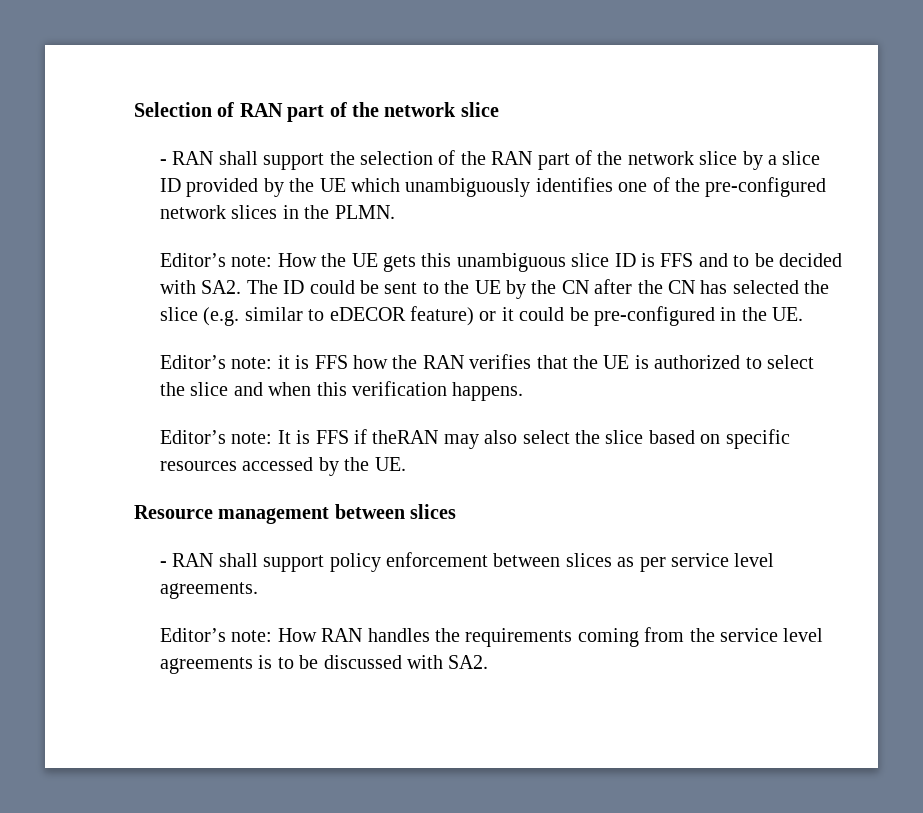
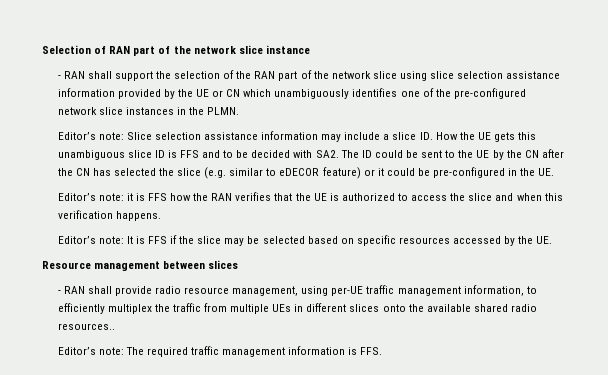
- Selection of RAN part of the network slice
+ Selection of RAN part of the network slice instance
- - RAN shall support the selection of the RAN part of the network slice by a slice ID provided by the UE which unambiguously identifies one of the pre-configured network slices in the PLMN.
+ - RAN shall support the selection of the RAN part of the network slice using slice selection assistance information provided by the UE or CN which unambiguously identifies one of the pre-configured network slice instances in the PLMN.
- Editor’s note: How the UE gets this unambiguous slice ID is FFS and to be decided with SA2. The ID could be sent to the UE by the CN after the CN has selected the slice (e.g. similar to eDECOR feature) or it could be pre-configured in the UE.
+ Editor’s note: Slice selection assistance information may include a slice ID. How the UE gets this unambiguous slice ID is FFS and to be decided with SA2. The ID could be sent to the UE by the CN after the CN has selected the slice (e.g. similar to eDECOR feature) or it could be pre-configured in the UE.
- Editor’s note: it is FFS how the RAN verifies that the UE is authorized to select the slice and when this verification happens.
+ Editor’s note: it is FFS how the RAN verifies that the UE is authorized to access the slice and when this verification happens.
- Editor’s note: It is FFS if theRAN may also select the slice based on specific resources accessed by the UE.
+ Editor’s note: It is FFS if the slice may be selected based on specific resources accessed by the UE.
- - RAN shall support policy enforcement between slices as per service level agreements.
- Editor’s note: How RAN handles the requirements coming from the service level agreements is to be discussed with SA2.
+ - RAN shall provide radio resource management, using per-UE traffic management information, to efficiently multiplex the traffic from multiple UEs in different slices onto the available shared radio resources..
+ Editor’s note: The required traffic management information is FFS.

